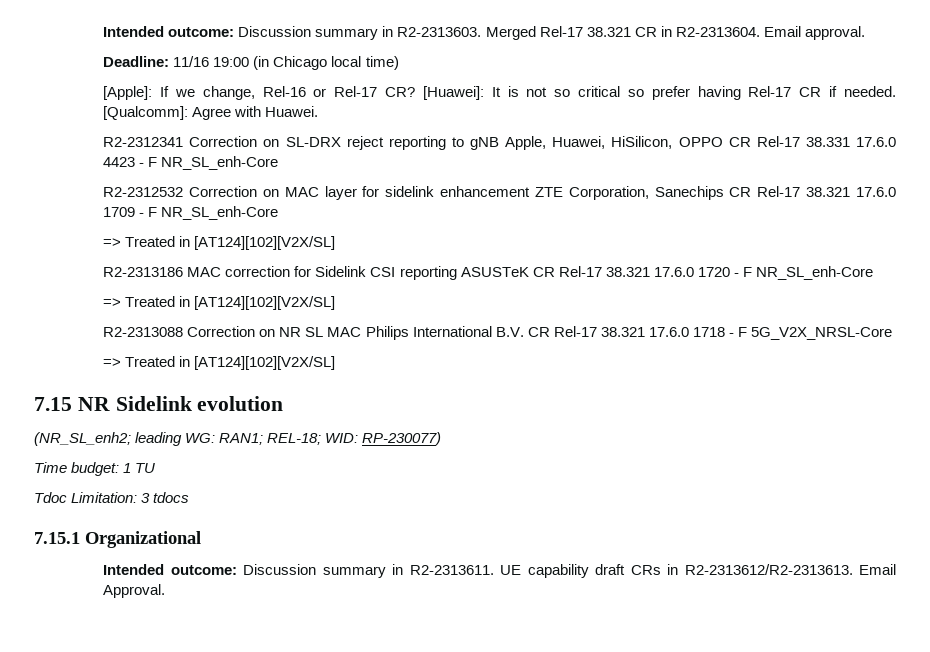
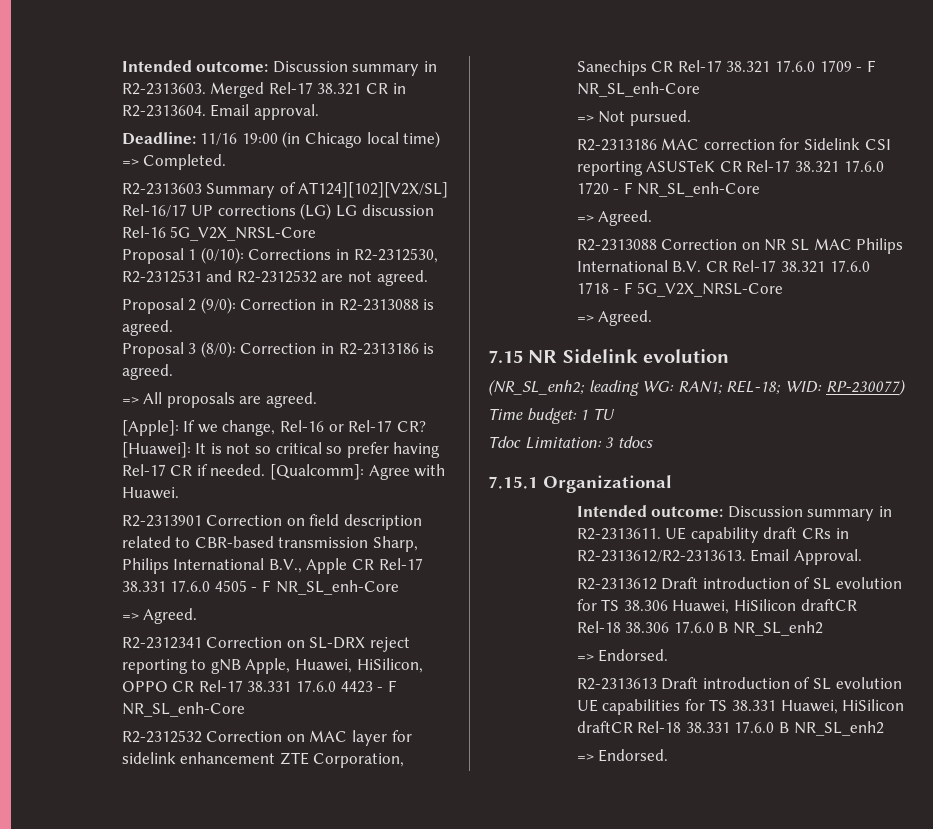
- Deadline: 11/16 19:00 (in Chicago local time)
+ Deadline: 11/16 19:00 (in Chicago local time) => Completed.
+ R2-2313603 Summary of AT124][102][V2X/SL] Rel-16/17 UP corrections (LG) LG discussion Rel-16 5G_V2X_NRSL-Core
+ Proposal 1 (0/10): Corrections in R2-2312530, R2-2312531 and R2-2312532 are not agreed.
+ Proposal 2 (9/0): Correction in R2-2313088 is agreed.
+ Proposal 3 (8/0): Correction in R2-2313186 is agreed.
+ => All proposals are agreed.
+ R2-2313901 Correction on field description related to CBR-based transmission Sharp, Philips International B.V., Apple CR Rel-17 38.331 17.6.0 4505 - F NR_SL_enh-Core
+ => Agreed.
  R2-2312532 Correction on MAC layer for sidelink enhancement ZTE Corporation, Sanechips CR Rel-17 38.321 17.6.0 1709 - F NR_SL_enh-Core
- => Treated in [AT124][102][V2X/SL]
+ => Not pursued.
  R2-2313186 MAC correction for Sidelink CSI reporting ASUSTeK CR Rel-17 38.321 17.6.0 1720 - F NR_SL_enh-Core
- => Treated in [AT124][102][V2X/SL]
+ => Agreed.
  R2-2313088 Correction on NR SL MAC Philips International B.V. CR Rel-17 38.321 17.6.0 1718 - F 5G_V2X_NRSL-Core
- => Treated in [AT124][102][V2X/SL]
+ => Agreed.
+ R2-2313612 Draft introduction of SL evolution for TS 38.306 Huawei, HiSilicon draftCR Rel-18 38.306 17.6.0 B NR_SL_enh2
+ => Endorsed.
+ R2-2313613 Draft introduction of SL evolution UE capabilities for TS 38.331 Huawei, HiSilicon draftCR Rel-18 38.331 17.6.0 B NR_SL_enh2
+ => Endorsed.

